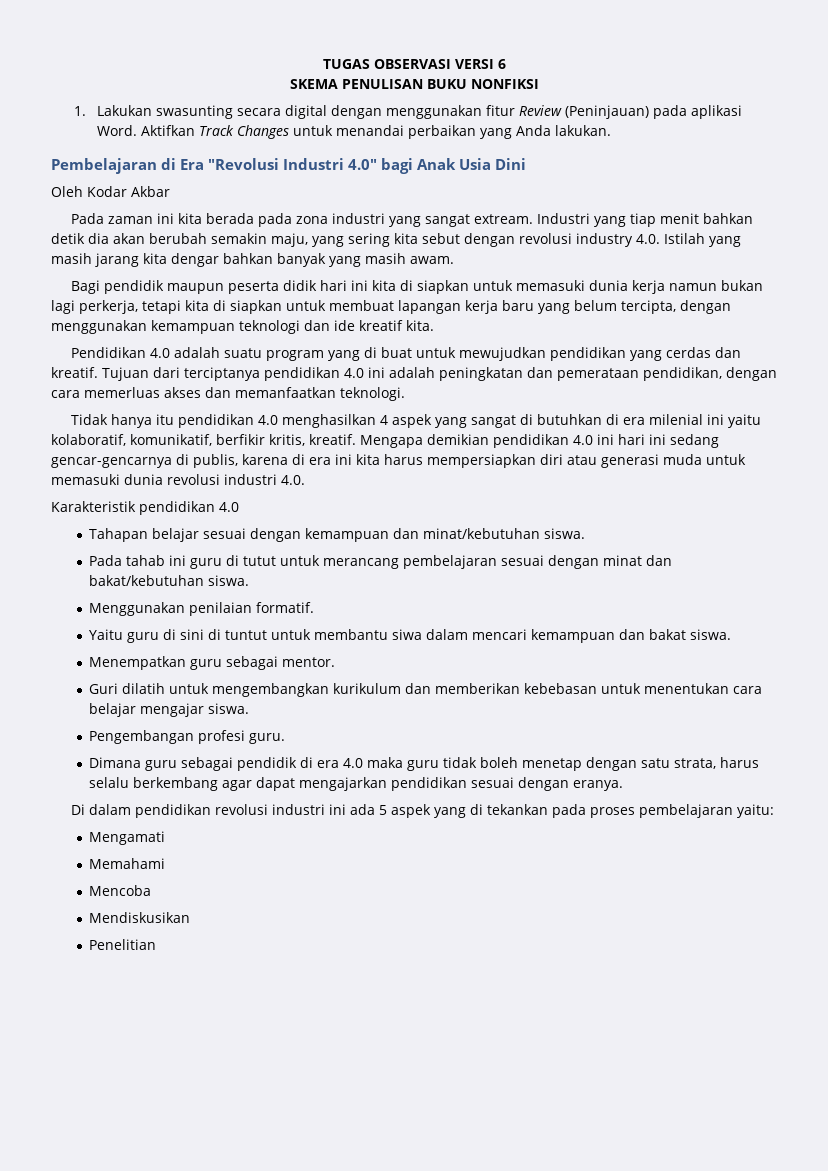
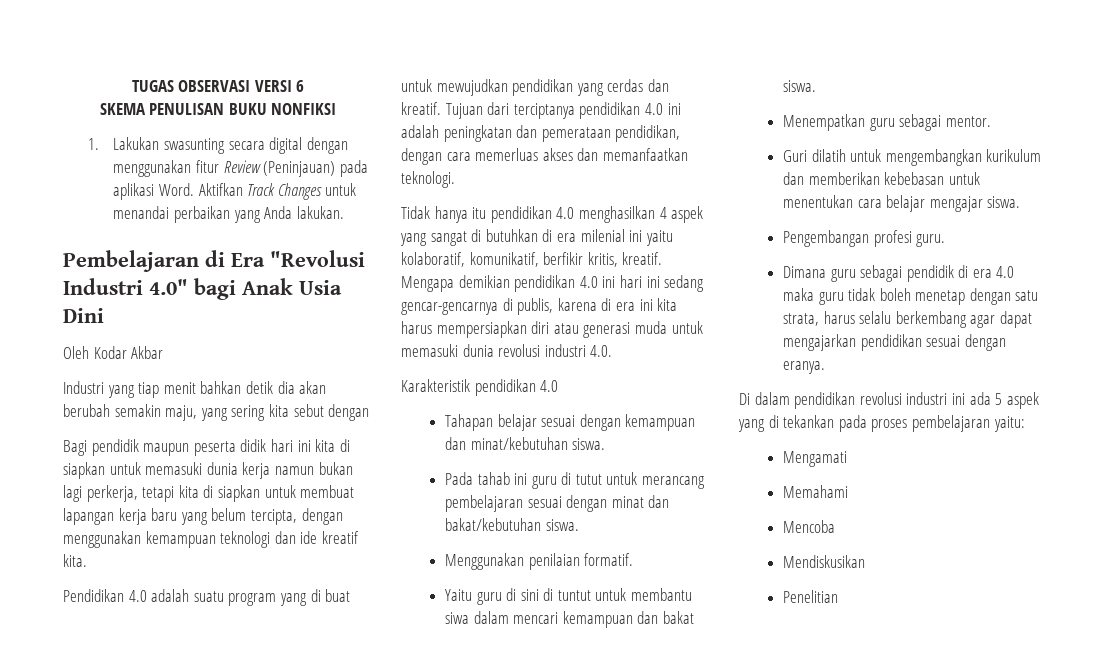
- Pada zaman ini kita berada pada zona industri yang sangat extream. Industri yang tiap menit bahkan detik dia akan berubah semakin maju, yang sering kita sebut dengan revolusi industry 4.0. Istilah yang masih jarang kita dengar bahkan banyak yang masih awam.
+ Industri yang tiap menit bahkan detik dia akan berubah semakin maju, yang sering kita sebut dengan

